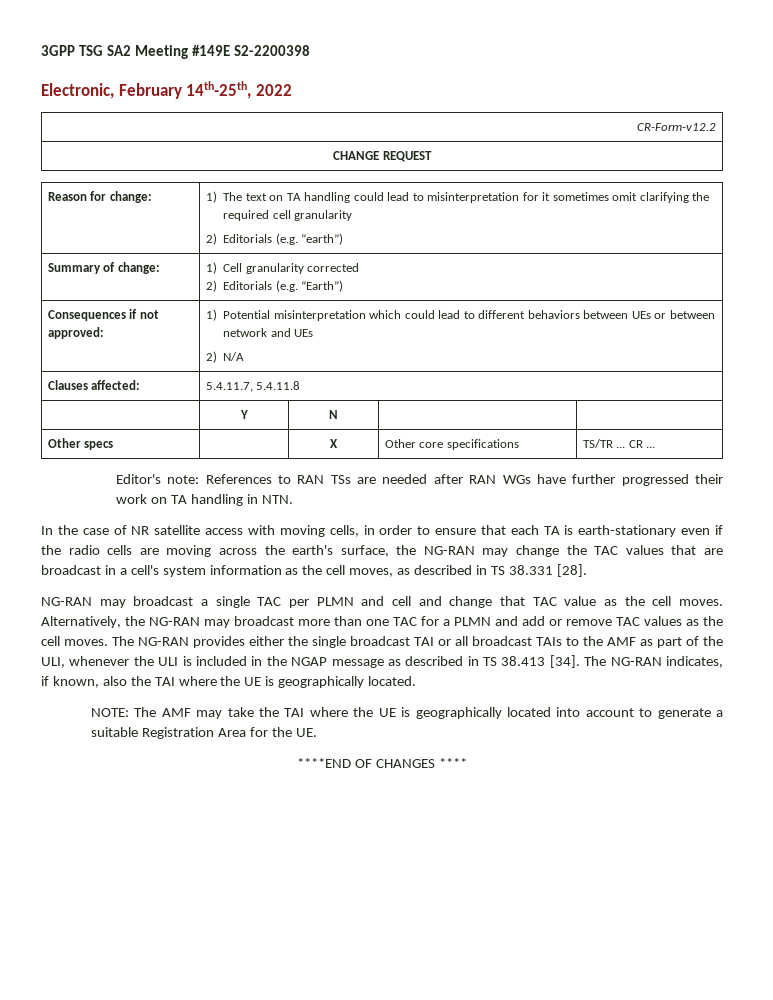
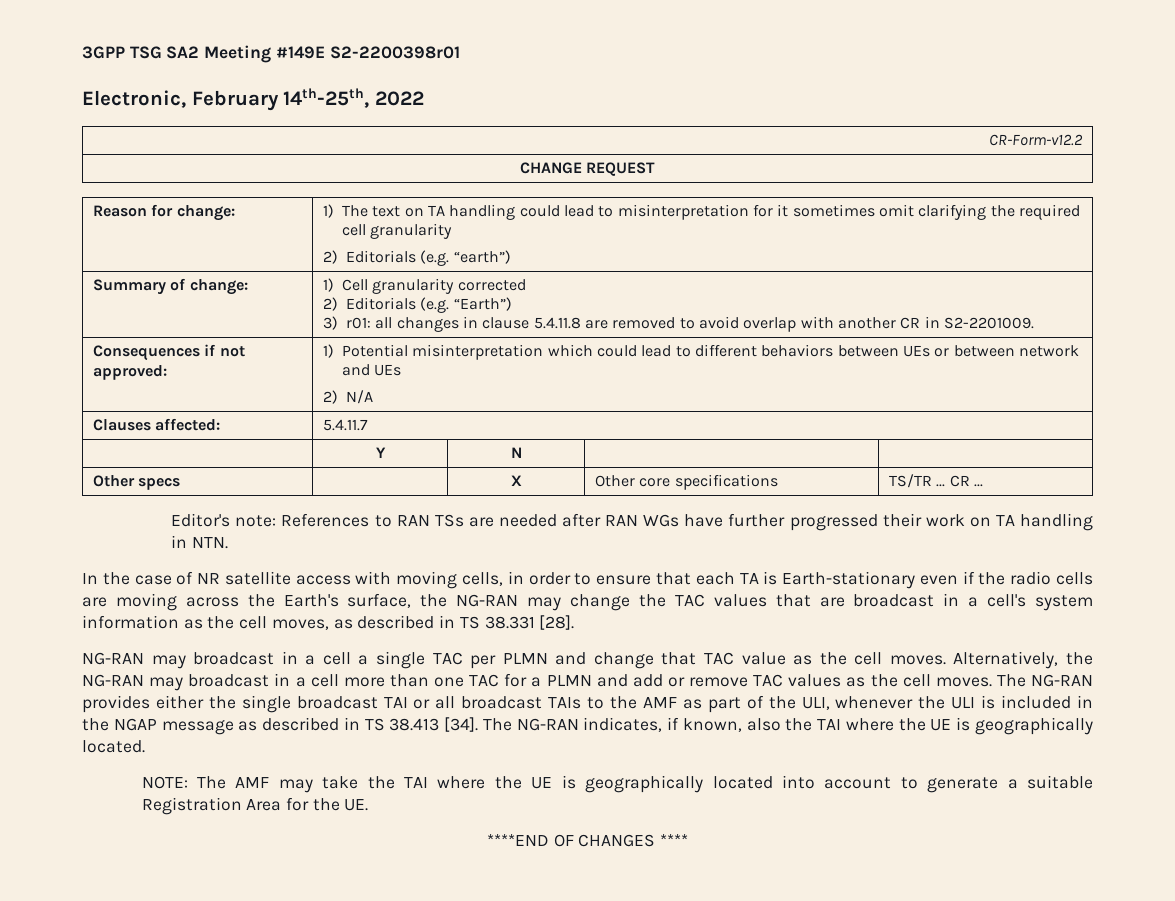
- 3GPP TSG SA2 Meeting #149E S2-2200398
+ 3GPP TSG SA2 Meeting #149E S2-2200398r01
  Summary of change: | 1) Cell granularity corrected
  2) Editorials (e.g. “Earth”)
+ 3) r01: all changes in clause 5.4.11.8 are removed to avoid overlap with another CR in S2-2201009.
- Clauses affected: | 5.4.11.7, 5.4.11.8
+ Clauses affected: | 5.4.11.7
- In the case of NR satellite access with moving cells, in order to ensure that each TA is earth-stationary even if the radio cells are moving across the earth's surface, the NG-RAN may change the TAC values that are broadcast in a cell's system information as the cell moves, as described in TS 38.331 [28].
+ In the case of NR satellite access with moving cells, in order to ensure that each TA is Earth-stationary even if the radio cells are moving across the Earth's surface, the NG-RAN may change the TAC values that are broadcast in a cell's system information as the cell moves, as described in TS 38.331 [28].
- NG-RAN may broadcast a single TAC per PLMN and cell and change that TAC value as the cell moves.
+ NG-RAN may broadcast in a cell a single TAC per PLMN and change that TAC value as the cell moves.
- Alternatively, the NG-RAN may broadcast more than one TAC for a PLMN and add or remove TAC values as the cell moves.
+ Alternatively, the NG-RAN may broadcast in a cell more than one TAC for a PLMN and add or remove TAC values as the cell moves.

